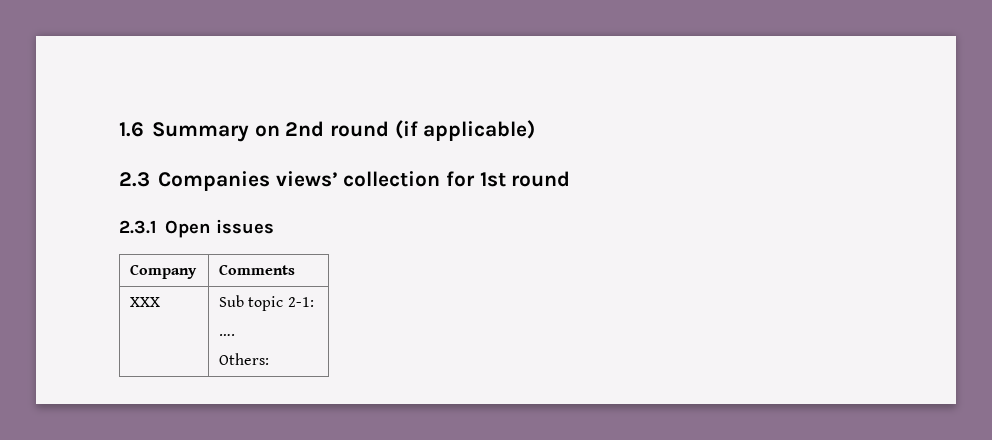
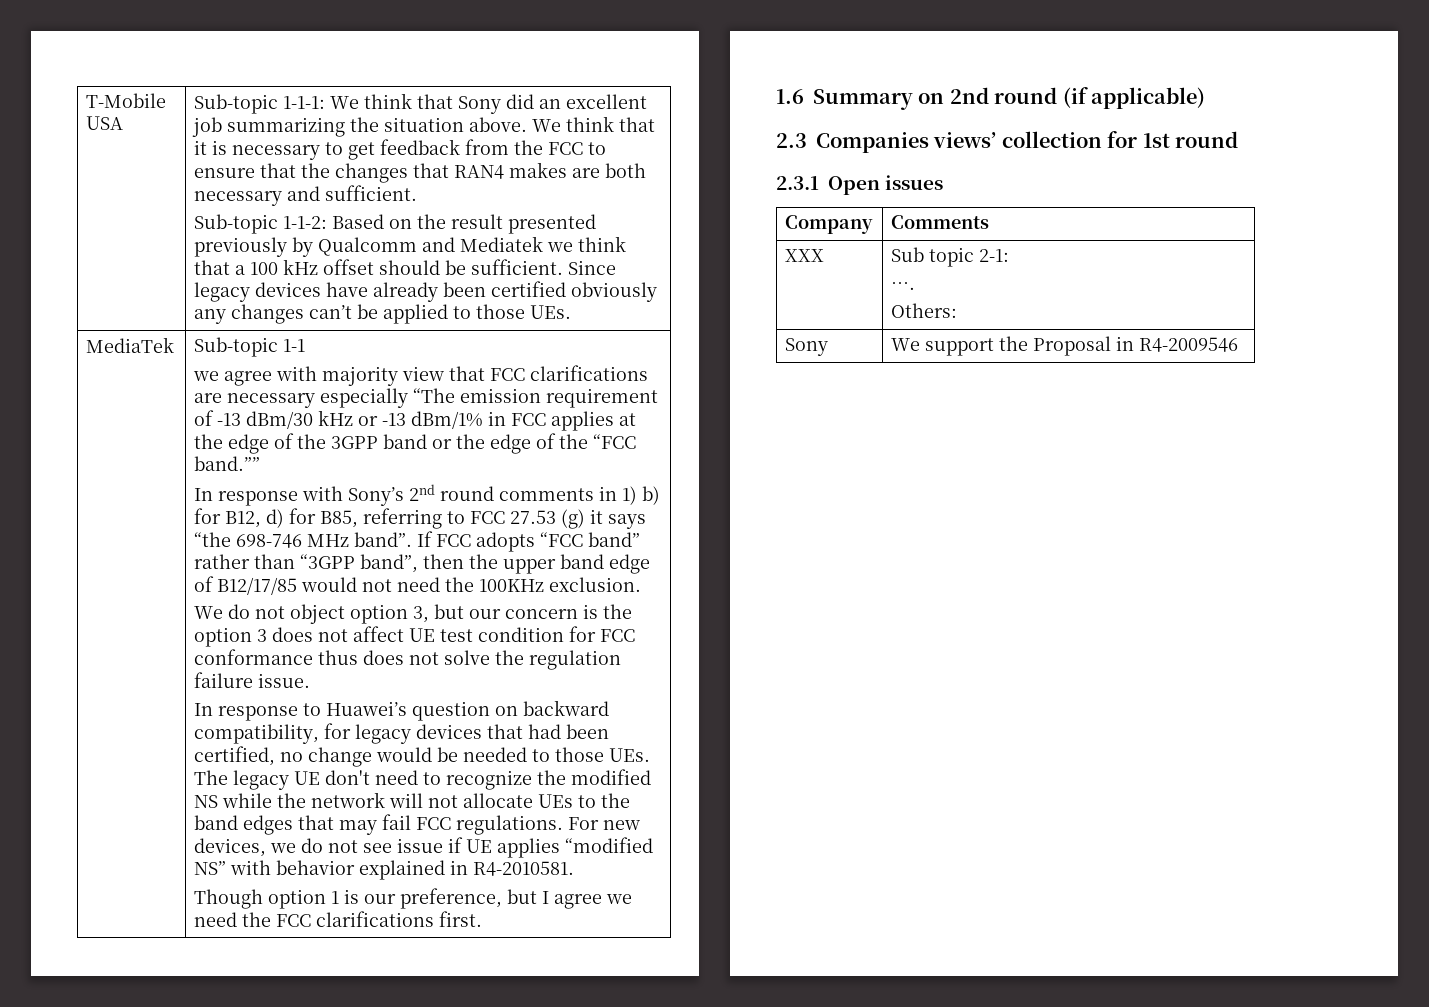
+ T-Mobile USA | Sub-topic 1-1-1: We think that Sony did an excellent job summarizing the situation above. We think that it is necessary to get feedback from the FCC to ensure that the changes that RAN4 makes are both necessary and sufficient.
+ Sub-topic 1-1-2: Based on the result presented previously by Qualcomm and Mediatek we think that a 100 kHz offset should be sufficient. Since legacy devices have already been certified obviously any changes can’t be applied to those UEs.
+ MediaTek | Sub-topic 1-1
+ we agree with majority view that FCC clarifications are necessary especially “The emission requirement of -13 dBm/30 kHz or -13 dBm/1% in FCC applies at the edge of the 3GPP band or the edge of the “FCC band.””
+ In response with Sony’s 2nd round comments in 1) b) for B12, d) for B85, referring to FCC 27.53 (g) it says “the 698-746 MHz band”. If FCC adopts “FCC band” rather than “3GPP band”, then the upper band edge of B12/17/85 would not need the 100KHz exclusion.
+ We do not object option 3, but our concern is the option 3 does not affect UE test condition for FCC conformance thus does not solve the regulation failure issue.
+ In response to Huawei’s question on backward compatibility, for legacy devices that had been certified, no change would be needed to those UEs. The legacy UE don't need to recognize the modified NS while the network will not allocate UEs to the band edges that may fail FCC regulations. For new devices, we do not see issue if UE applies “modified NS” with behavior explained in R4-2010581.
+ Though option 1 is our preference, but I agree we need the FCC clarifications first.
+ Sony | We support the Proposal in R4-2009546

